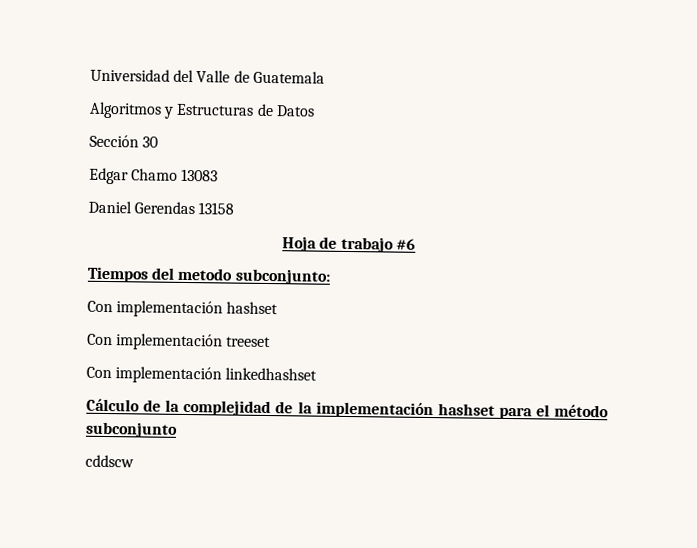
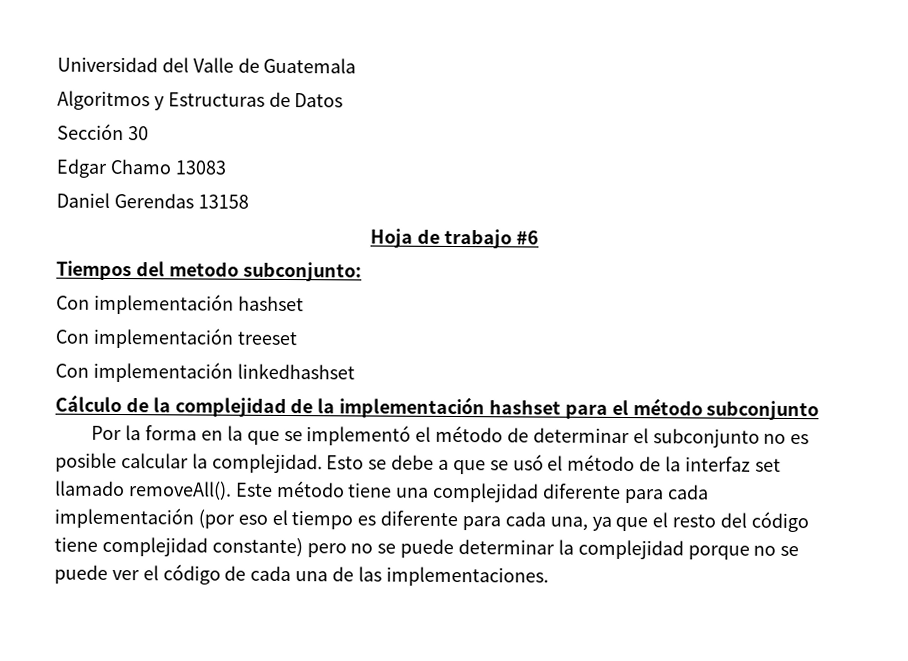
- cddscw
+ Por la forma en la que se implementó el método de determinar el subconjunto no es posible calcular la complejidad. Esto se debe a que se usó el método de la interfaz set llamado removeAll(). Este método tiene una complejidad diferente para cada implementación (por eso el tiempo es diferente para cada una, ya que el resto del código tiene complejidad constante) pero no se puede determinar la complejidad porque no se puede ver el código de cada una de las implementaciones.

